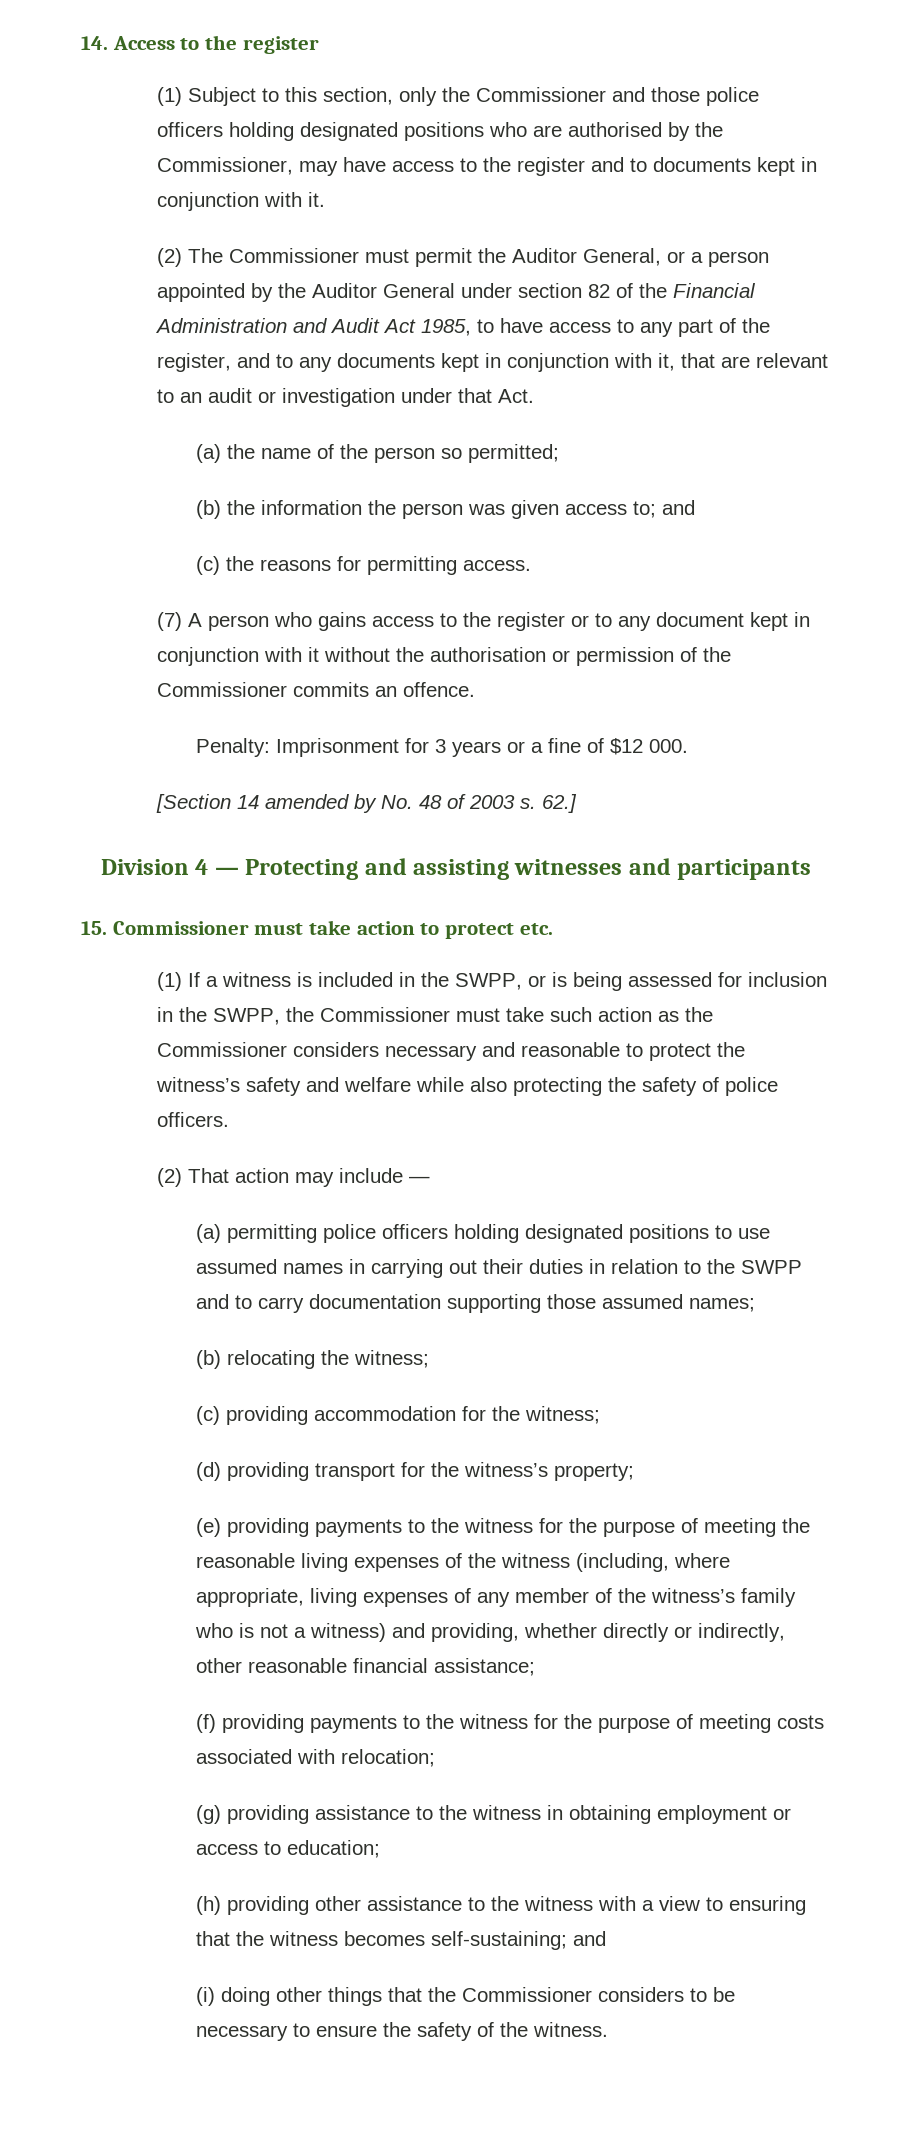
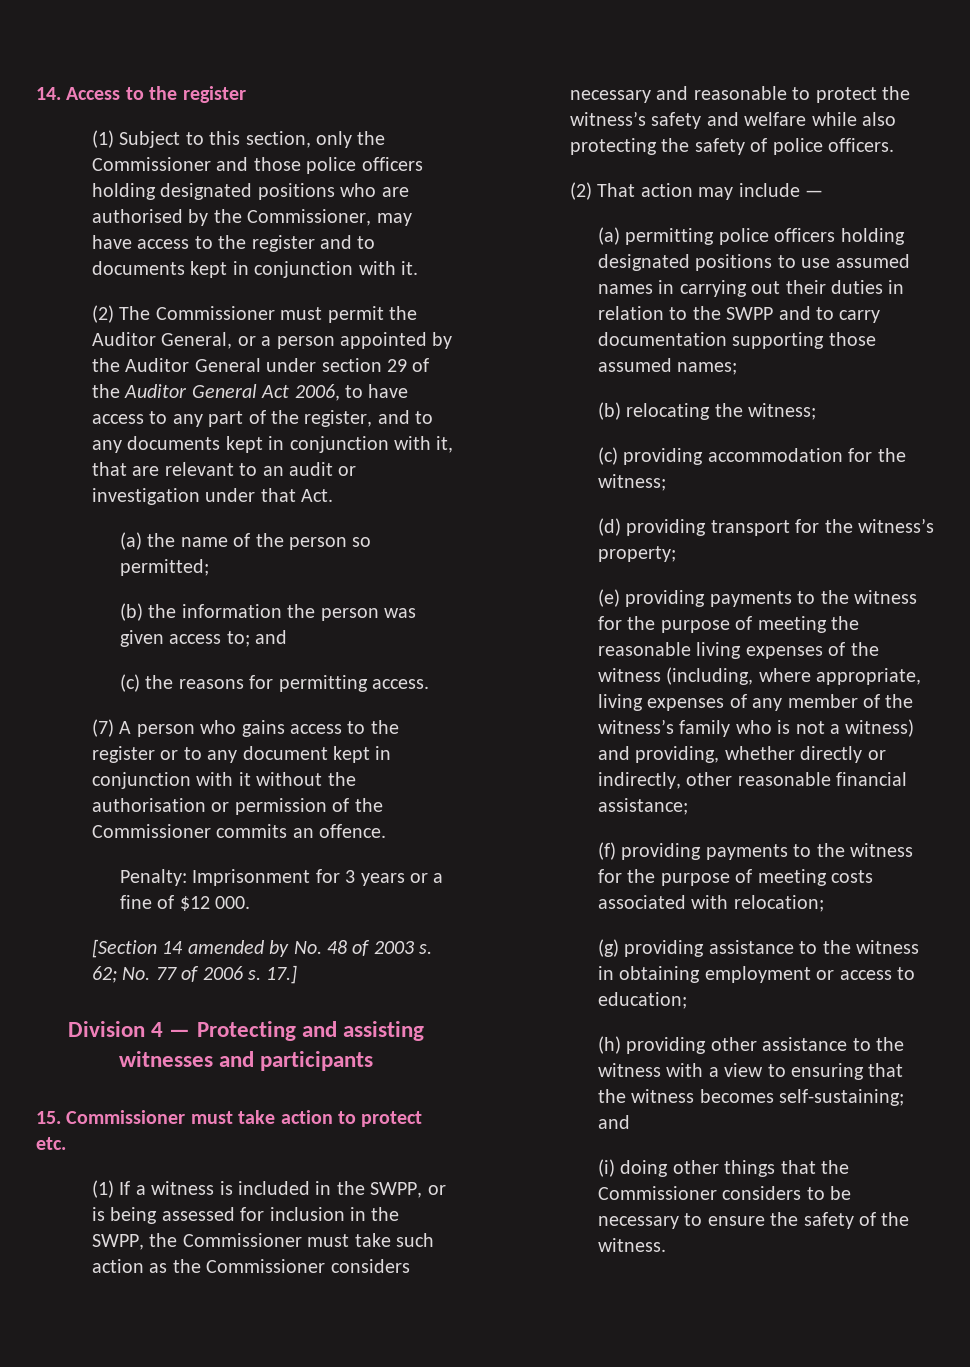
- (2) The Commissioner must permit the Auditor General, or a person appointed by the Auditor General under section 82 of the Financial Administration and Audit Act 1985, to have access to any part of the register, and to any documents kept in conjunction with it, that are relevant to an audit or investigation under that Act.
+ (2) The Commissioner must permit the Auditor General, or a person appointed by the Auditor General under section 29 of the Auditor General Act 2006, to have access to any part of the register, and to any documents kept in conjunction with it, that are relevant to an audit or investigation under that Act.
- 62.]
+ 62; No. 77 of 2006 s. 17.]

